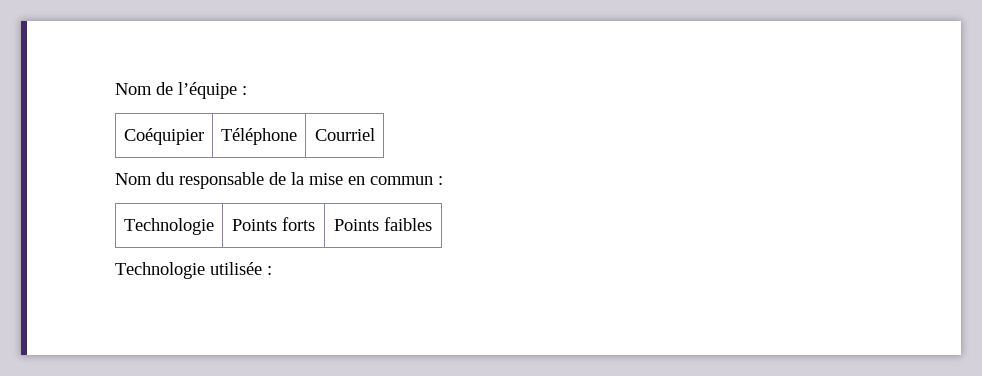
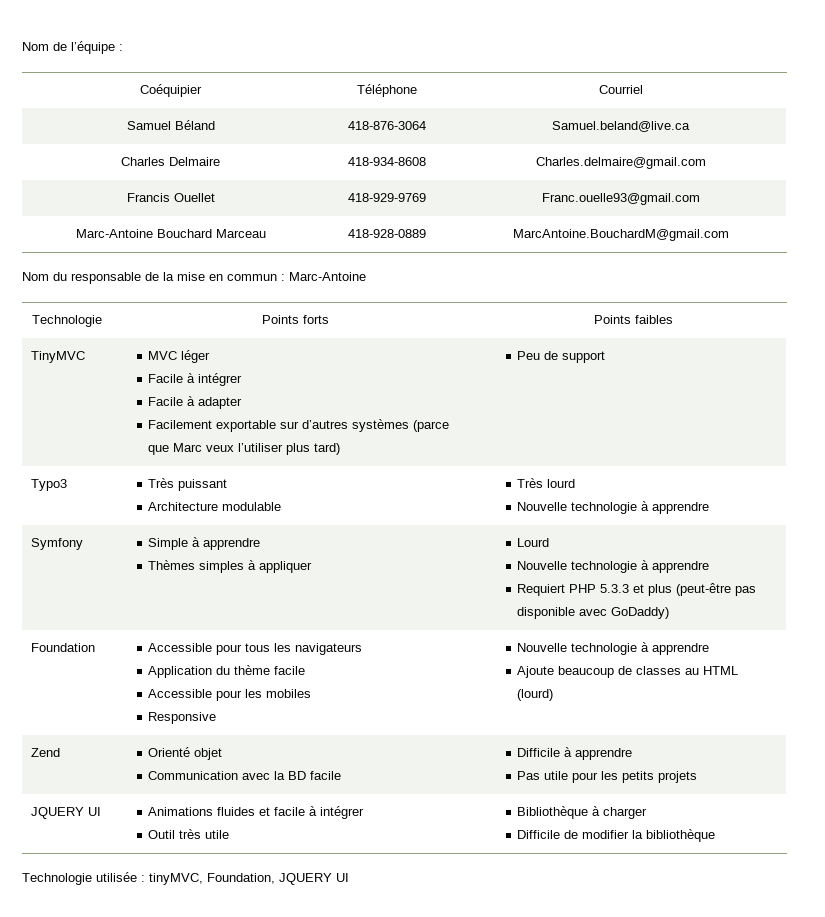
+ Samuel Béland | 418-876-3064 | Samuel.beland@live.ca
+ Charles Delmaire | 418-934-8608 | Charles.delmaire@gmail.com
+ Francis Ouellet | 418-929-9769 | Franc.ouelle93@gmail.com
+ Marc-Antoine Bouchard Marceau | 418-928-0889 | MarcAntoine.BouchardM@gmail.com
- Nom du responsable de la mise en commun :
+ Nom du responsable de la mise en commun : Marc-Antoine
+ TinyMVC | MVC léger
+ Facile à intégrer
+ Facile à adapter
+ Facilement exportable sur d’autres systèmes (parce que Marc veux l’utiliser plus tard) | Peu de support
+ Typo3 | Très puissant
+ Architecture modulable | Très lourd
+ Nouvelle technologie à apprendre
+ Symfony | Simple à apprendre
+ Thèmes simples à appliquer | Lourd
+ Nouvelle technologie à apprendre
+ Requiert PHP 5.3.3 et plus (peut-être pas disponible avec GoDaddy)
+ Foundation | Accessible pour tous les navigateurs
+ Application du thème facile
+ Accessible pour les mobiles
+ Responsive | Nouvelle technologie à apprendre
+ Ajoute beaucoup de classes au HTML (lourd)
+ Zend | Orienté objet
+ Communication avec la BD facile | Difficile à apprendre
+ Pas utile pour les petits projets
+ JQUERY UI | Animations fluides et facile à intégrer
+ Outil très utile | Bibliothèque à charger
+ Difficile de modifier la bibliothèque
- Technologie utilisée :
+ Technologie utilisée : tinyMVC, Foundation, JQUERY UI

